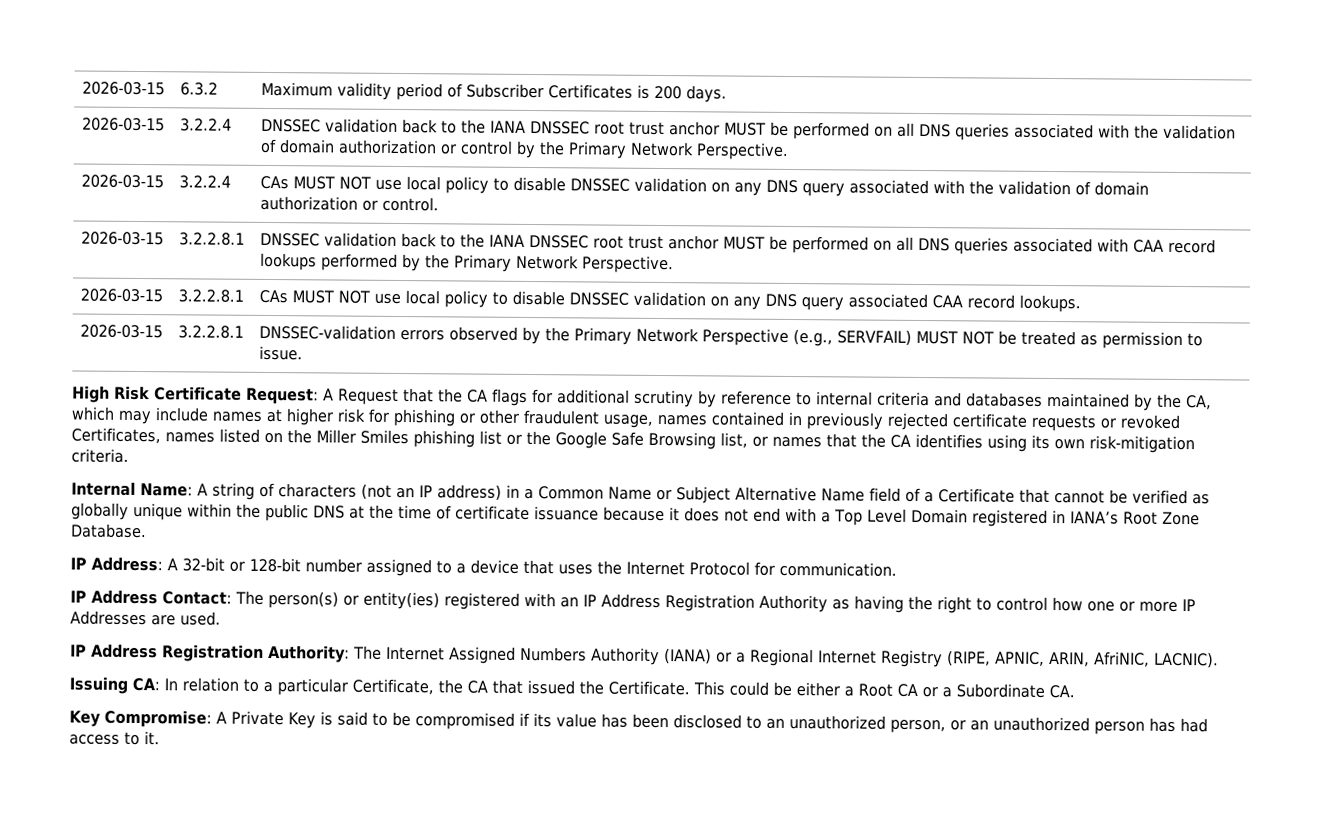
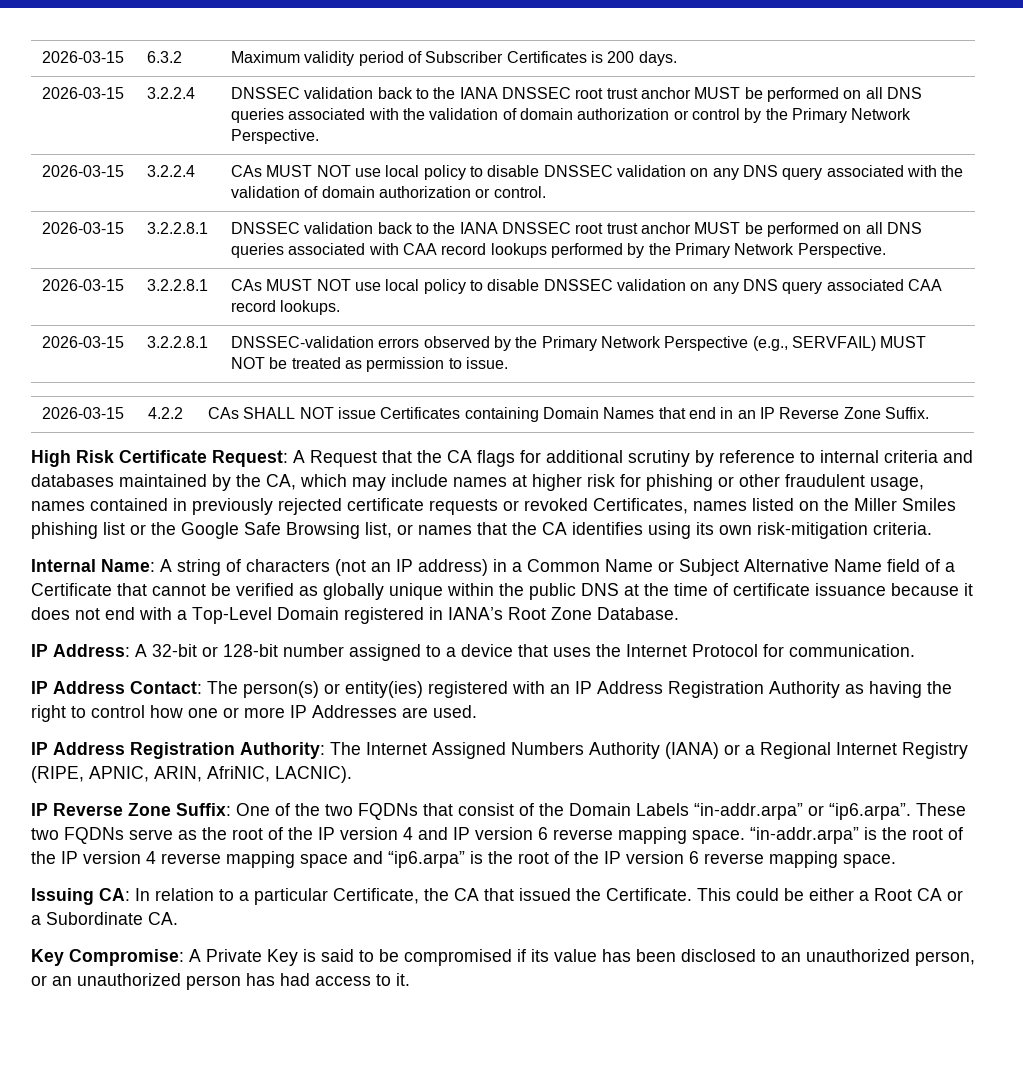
+ 2026-03-15 | 4.2.2 | CAs SHALL NOT issue Certificates containing Domain Names that end in an IP Reverse Zone Suffix.
- Internal Name: A string of characters (not an IP address) in a Common Name or Subject Alternative Name field of a Certificate that cannot be verified as globally unique within the public DNS at the time of certificate issuance because it does not end with a Top Level Domain registered in IANA’s Root Zone Database.
+ Internal Name: A string of characters (not an IP address) in a Common Name or Subject Alternative Name field of a Certificate that cannot be verified as globally unique within the public DNS at the time of certificate issuance because it does not end with a Top-Level Domain registered in IANA’s Root Zone Database.
+ IP Reverse Zone Suffix: One of the two FQDNs that consist of the Domain Labels “in-addr.arpa” or “ip6.arpa”. These two FQDNs serve as the root of the IP version 4 and IP version 6 reverse mapping space. “in-addr.arpa” is the root of the IP version 4 reverse mapping space and “ip6.arpa” is the root of the IP version 6 reverse mapping space.

